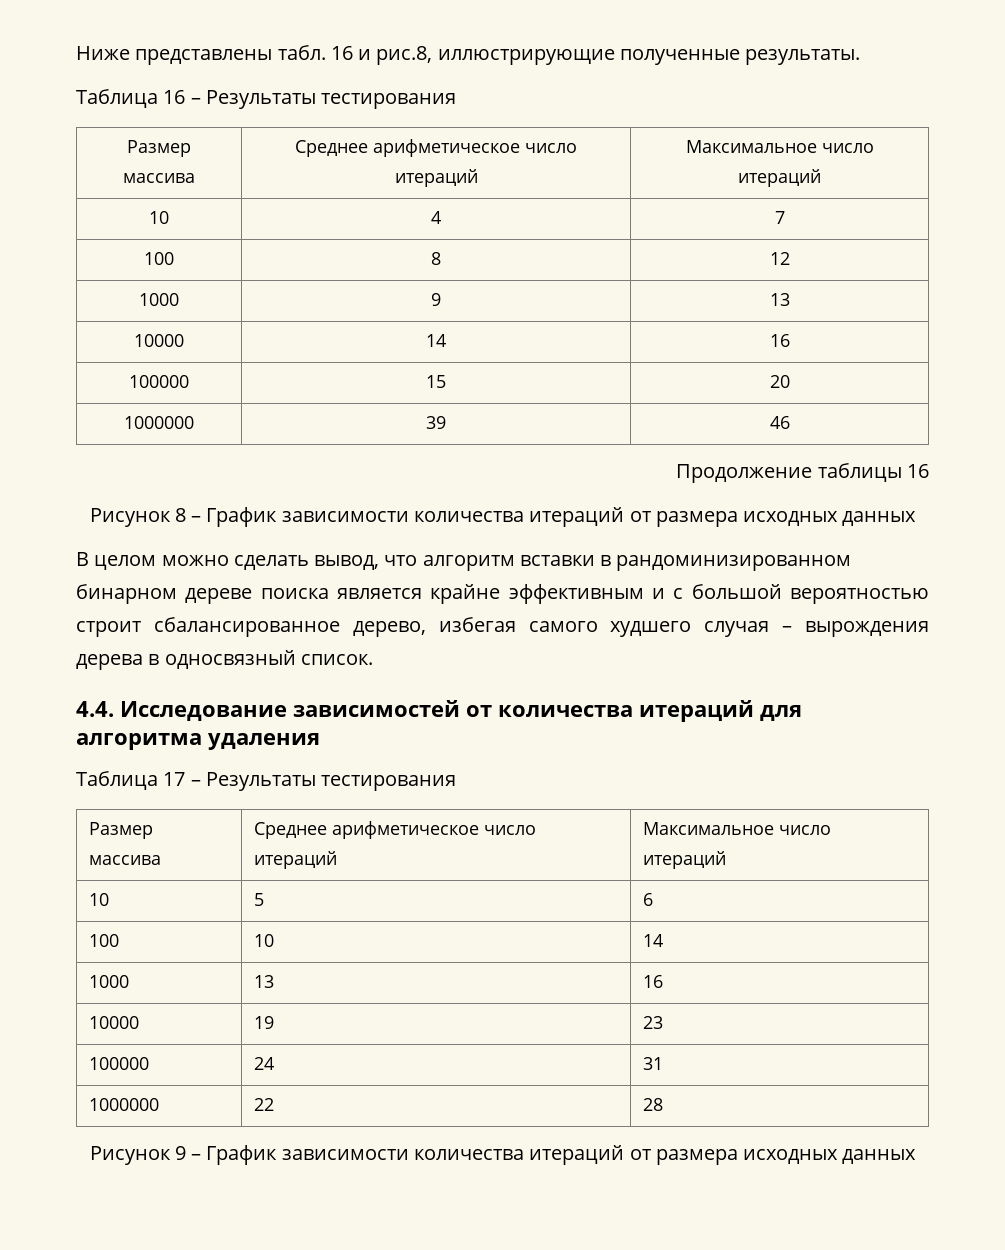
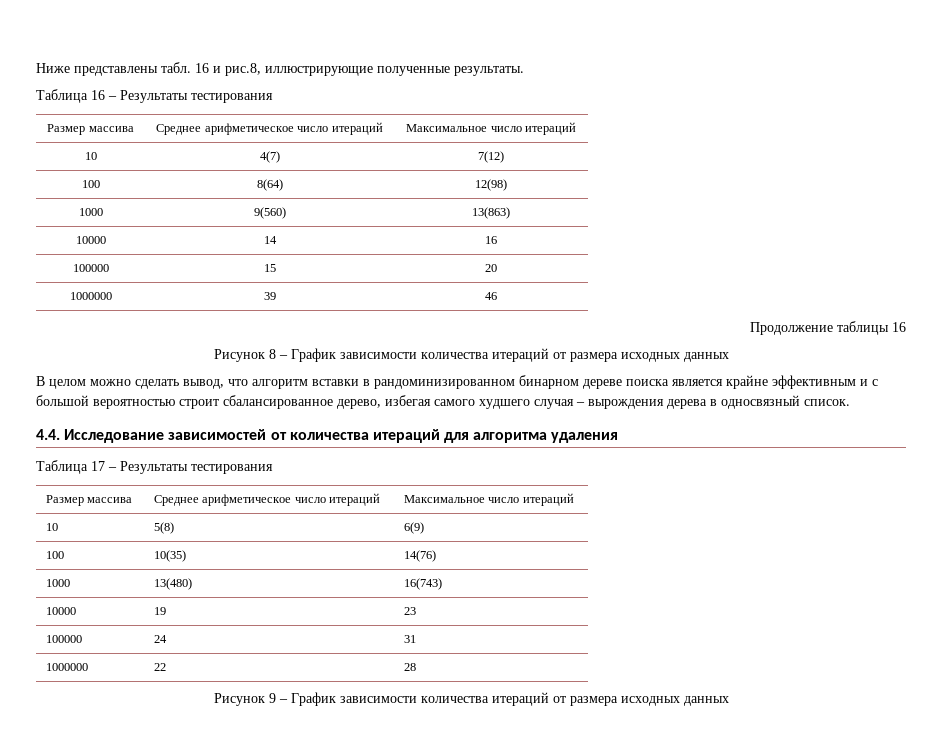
- 10 | 4 | 7
- 100 | 8 | 12
- 1000 | 9 | 13
+ 10 | 4(7) | 7(12)
+ 100 | 8(64) | 12(98)
+ 1000 | 9(560) | 13(863)
- 10 | 5 | 6
- 100 | 10 | 14
- 1000 | 13 | 16
+ 10 | 5(8) | 6(9)
+ 100 | 10(35) | 14(76)
+ 1000 | 13(480) | 16(743)

